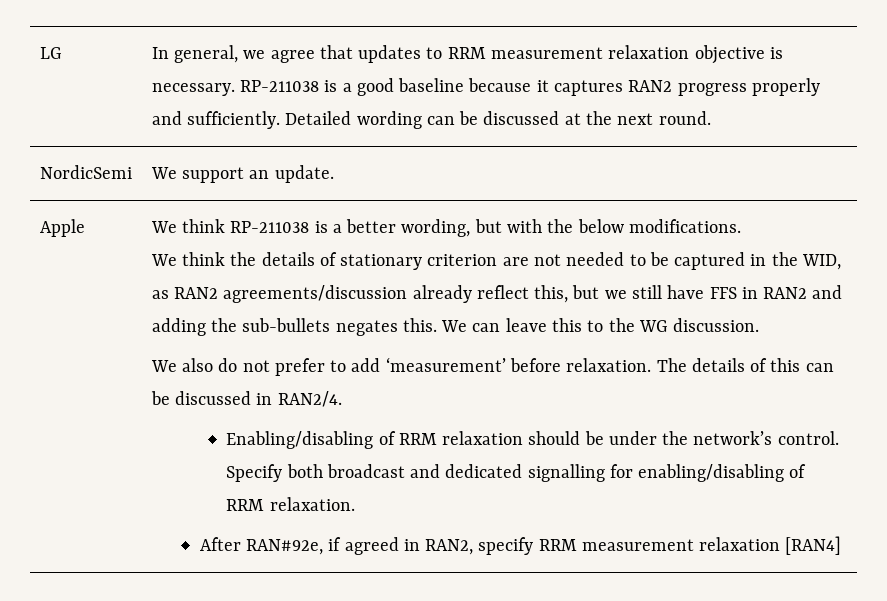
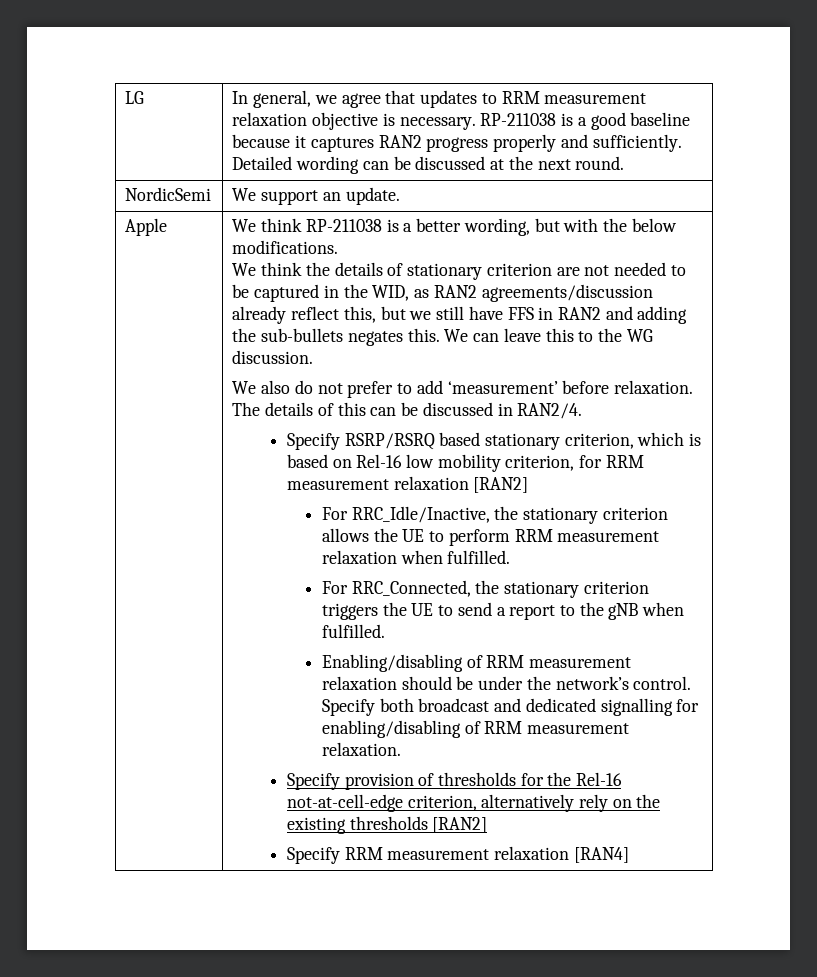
+ Specify RSRP/RSRQ based stationary criterion, which is based on Rel-16 low mobility criterion, for RRM measurement relaxation [RAN2]
+ For RRC_Idle/Inactive, the stationary criterion allows the UE to perform RRM measurement relaxation when fulfilled.
+ For RRC_Connected, the stationary criterion triggers the UE to send a report to the gNB when fulfilled.
- Enabling/disabling of RRM relaxation should be under the network’s control.
+ Enabling/disabling of RRM measurement relaxation should be under the network’s control.
- Specify both broadcast and dedicated signalling for enabling/disabling of RRM relaxation.
+ Specify both broadcast and dedicated signalling for enabling/disabling of RRM measurement relaxation.
- After RAN#92e, if agreed in RAN2, specify RRM measurement relaxation [RAN4]
+ Specify provision of thresholds for the Rel-16 not-at-cell-edge criterion, alternatively rely on the existing thresholds [RAN2]
+ Specify RRM measurement relaxation [RAN4]

